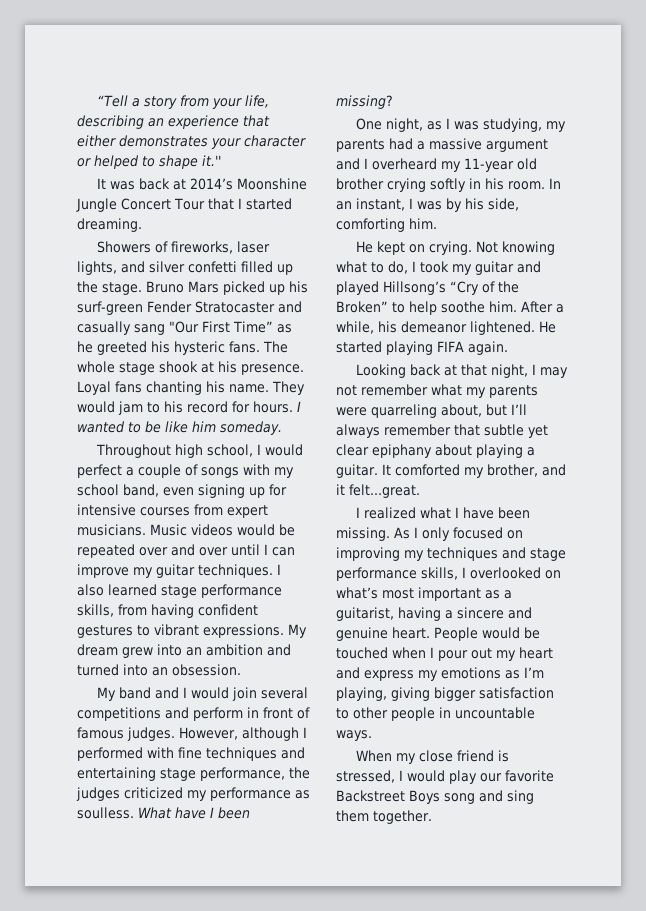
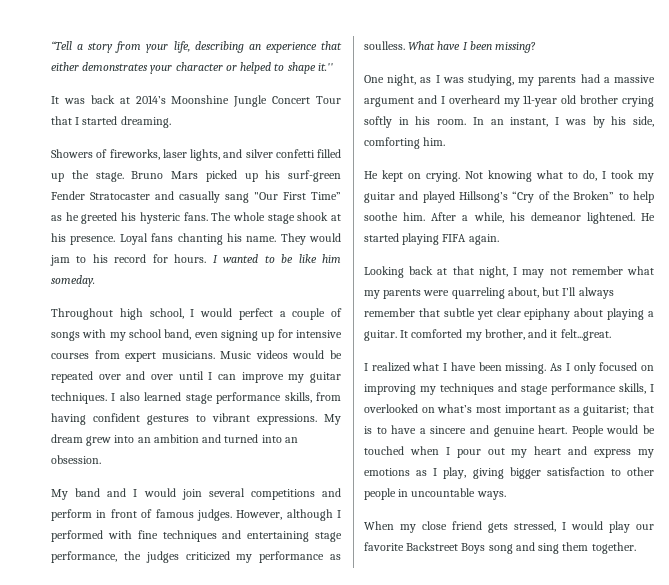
- As I only focused on improving my techniques and stage performance skills, I overlooked on what’s most important as a guitarist, having a sincere and genuine heart.
+ As I only focused on improving my techniques and stage performance skills, I overlooked on what’s most important as a guitarist; that is to have a sincere and genuine heart.
- People would be touched when I pour out my heart and express my emotions as I’m playing, giving bigger satisfaction to other people in uncountable ways.
+ People would be touched when I pour out my heart and express my emotions as I play, giving bigger satisfaction to other people in uncountable ways.
- When my close friend is stressed, I would play our favorite Backstreet Boys song and sing them together.
+ When my close friend gets stressed, I would play our favorite Backstreet Boys song and sing them together.

